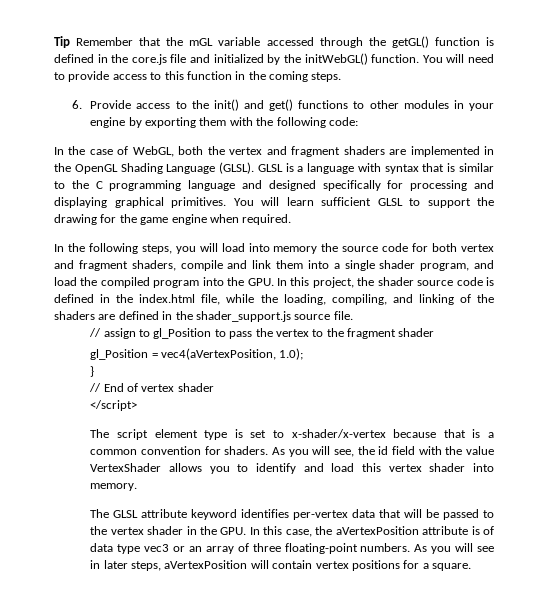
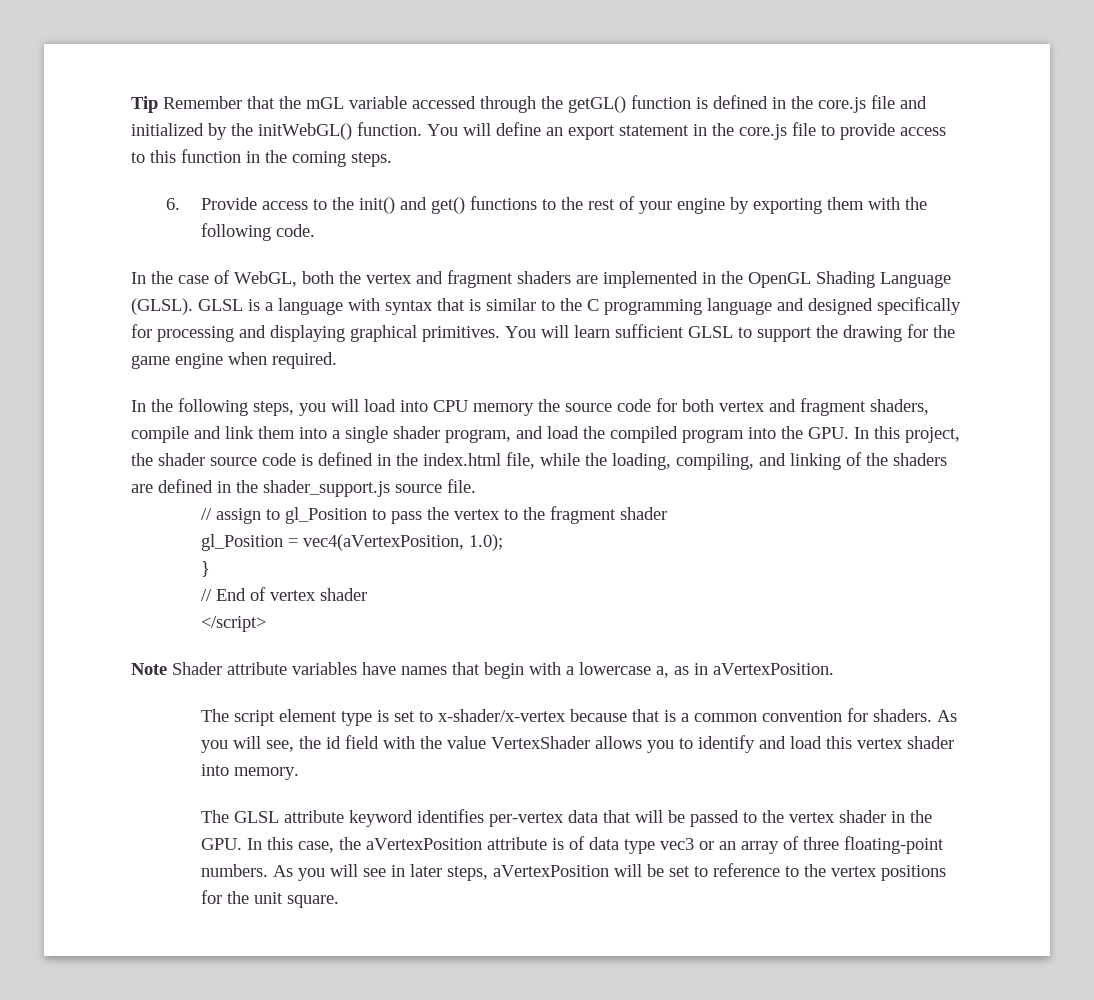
- You will need to provide access to this function in the coming steps.
+ You will define an export statement in the core.js file to provide access to this function in the coming steps.
- 6. Provide access to the init() and get() functions to other modules in your engine by exporting them with the following code:
+ 6. Provide access to the init() and get() functions to the rest of your engine by exporting them with the following code.
- In the following steps, you will load into memory the source code for both vertex and fragment shaders, compile and link them into a single shader program, and load the compiled program into the GPU. In this project, the shader source code is defined in the index.html file, while the loading, compiling, and linking of the shaders are defined in the shader_support.js source file.
+ In the following steps, you will load into CPU memory the source code for both vertex and fragment shaders, compile and link them into a single shader program, and load the compiled program into the GPU. In this project, the shader source code is defined in the index.html file, while the loading, compiling, and linking of the shaders are defined in the shader_support.js source file.
+ Note Shader attribute variables have names that begin with a lowercase a, as in aVertexPosition.
- As you will see in later steps, aVertexPosition will contain vertex positions for a square.
+ As you will see in later steps, aVertexPosition will be set to reference to the vertex positions for the unit square.

